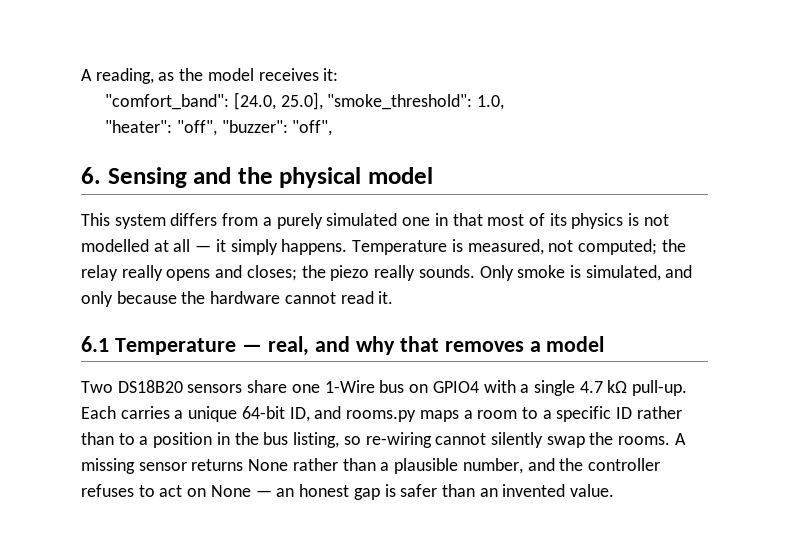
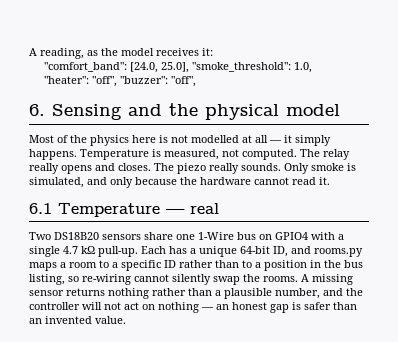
- This system differs from a purely simulated one in that most of its physics is not modelled at all — it simply happens.
+ Most of the physics here is not modelled at all — it simply happens.
- Temperature is measured, not computed; the relay really opens and closes; the piezo really sounds.
+ Temperature is measured, not computed. The relay really opens and closes. The piezo really sounds.
- 6.1 Temperature — real, and why that removes a model
+ 6.1 Temperature — real
- Each carries a unique 64-bit ID, and rooms.py maps a room to a specific ID rather than to a position in the bus listing, so re-wiring cannot silently swap the rooms.
+ Each has a unique 64-bit ID, and rooms.py maps a room to a specific ID rather than to a position in the bus listing, so re-wiring cannot silently swap the rooms.
- A missing sensor returns None rather than a plausible number, and the controller refuses to act on None — an honest gap is safer than an invented value.
+ A missing sensor returns nothing rather than a plausible number, and the controller will not act on nothing — an honest gap is safer than an invented value.

